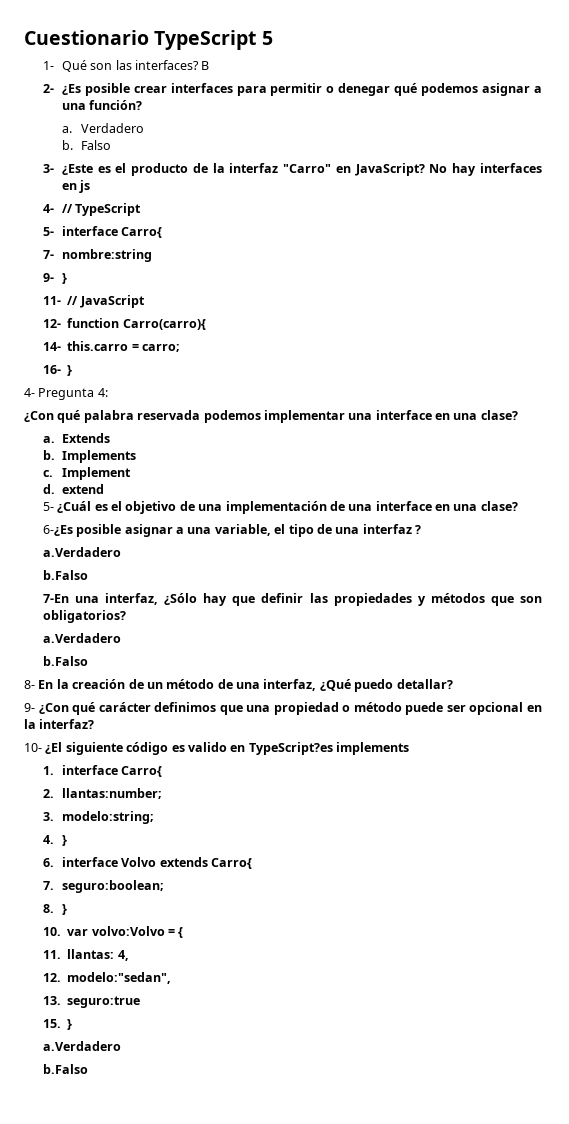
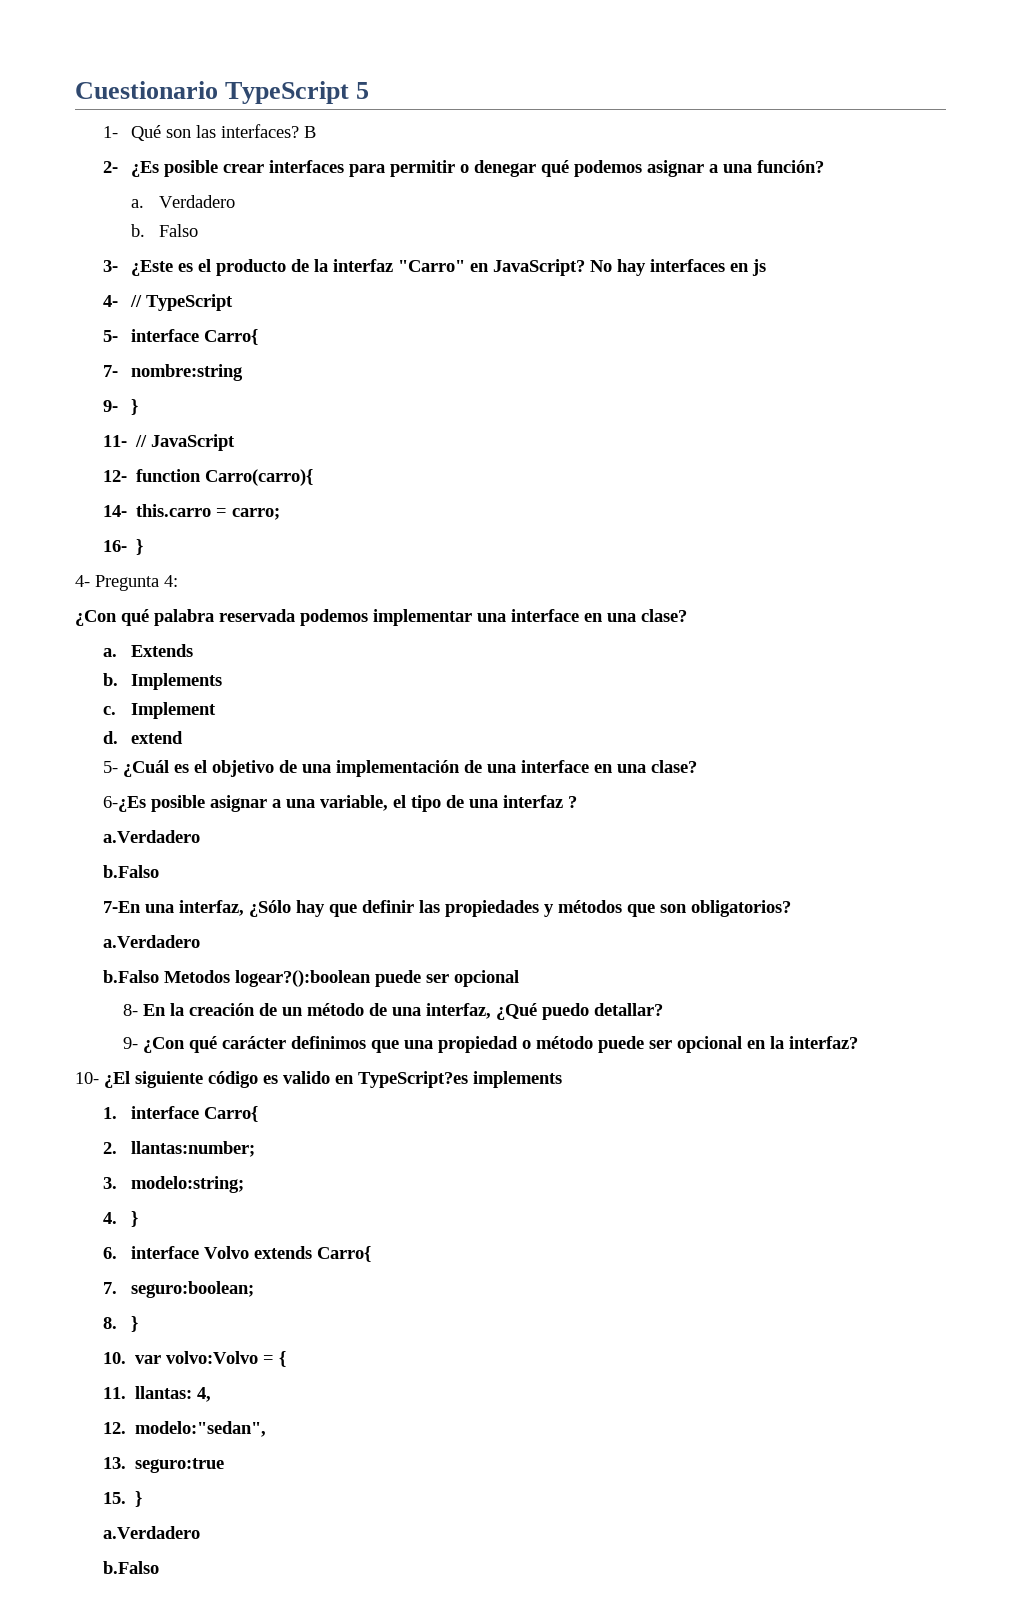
  7-En una interfaz, ¿Sólo hay que definir las propiedades y métodos que son obligatorios?
  a.Verdadero
- b.Falso
+ b.Falso Metodos logear?():boolean puede ser opcional

